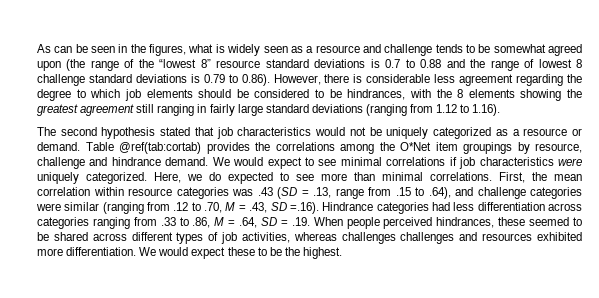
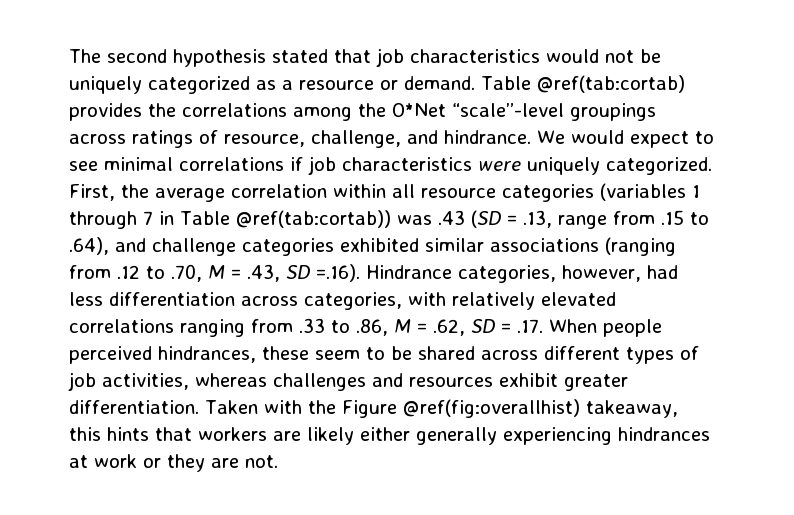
- As can be seen in the figures, what is widely seen as a resource and challenge tends to be somewhat agreed upon (the range of the “lowest 8” resource standard deviations is 0.7 to 0.88 and the range of lowest 8 challenge standard deviations is 0.79 to 0.86). However, there is considerable less agreement regarding the degree to which job elements should be considered to be hindrances, with the 8 elements showing the greatest agreement still ranging in fairly large standard deviations (ranging from 1.12 to 1.16).
- Table @ref(tab:cortab) provides the correlations among the O*Net item groupings by resource, challenge and hindrance demand.
+ Table @ref(tab:cortab) provides the correlations among the O*Net “scale”-level groupings across ratings of resource, challenge, and hindrance.
- Here, we do expected to see more than minimal correlations.
- First, the mean correlation within resource categories was .43 (SD = .13, range from .15 to .64), and challenge categories were similar (ranging from .12 to .70, M = .43, SD =.16). Hindrance categories had less differentiation across categories ranging from .33 to .86, M = .64, SD = .19. When people perceived hindrances, these seemed to be shared across different types of job activities, whereas challenges challenges and resources exhibited more differentiation. We would expect these to be the highest.
+ First, the average correlation within all resource categories (variables 1 through 7 in Table @ref(tab:cortab)) was .43 (SD = .13, range from .15 to .64), and challenge categories exhibited similar associations (ranging from .12 to .70, M = .43, SD =.16). Hindrance categories, however, had less differentiation across categories, with relatively elevated correlations ranging from .33 to .86, M = .62, SD = .17. When people perceived hindrances, these seem to be shared across different types of job activities, whereas challenges and resources exhibit greater differentiation. Taken with the Figure @ref(fig:overallhist) takeaway, this hints that workers are likely either generally experiencing hindrances at work or they are not.

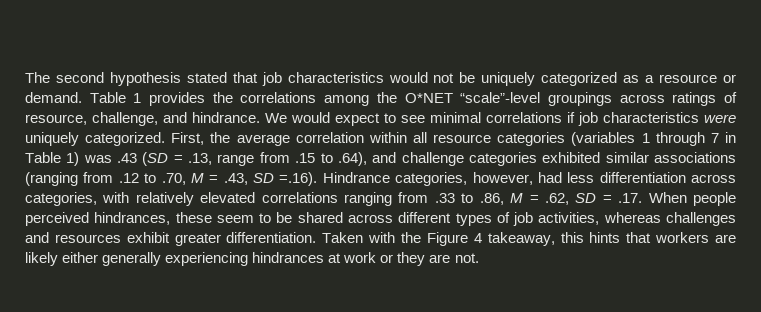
- Table @ref(tab:cortab) provides the correlations among the O*Net “scale”-level groupings across ratings of resource, challenge, and hindrance.
+ Table 1 provides the correlations among the O*NET “scale”-level groupings across ratings of resource, challenge, and hindrance.
- First, the average correlation within all resource categories (variables 1 through 7 in Table @ref(tab:cortab)) was .43 (SD = .13, range from .15 to .64), and challenge categories exhibited similar associations (ranging from .12 to .70, M = .43, SD =.16). Hindrance categories, however, had less differentiation across categories, with relatively elevated correlations ranging from .33 to .86, M = .62, SD = .17. When people perceived hindrances, these seem to be shared across different types of job activities, whereas challenges and resources exhibit greater differentiation.
+ First, the average correlation within all resource categories (variables 1 through 7 in Table 1) was .43 (SD = .13, range from .15 to .64), and challenge categories exhibited similar associations (ranging from .12 to .70, M = .43, SD =.16). Hindrance categories, however, had less differentiation across categories, with relatively elevated correlations ranging from .33 to .86, M = .62, SD = .17. When people perceived hindrances, these seem to be shared across different types of job activities, whereas challenges and resources exhibit greater differentiation.
- Taken with the Figure @ref(fig:overallhist) takeaway, this hints that workers are likely either generally experiencing hindrances at work or they are not.
+ Taken with the Figure 4 takeaway, this hints that workers are likely either generally experiencing hindrances at work or they are not.

